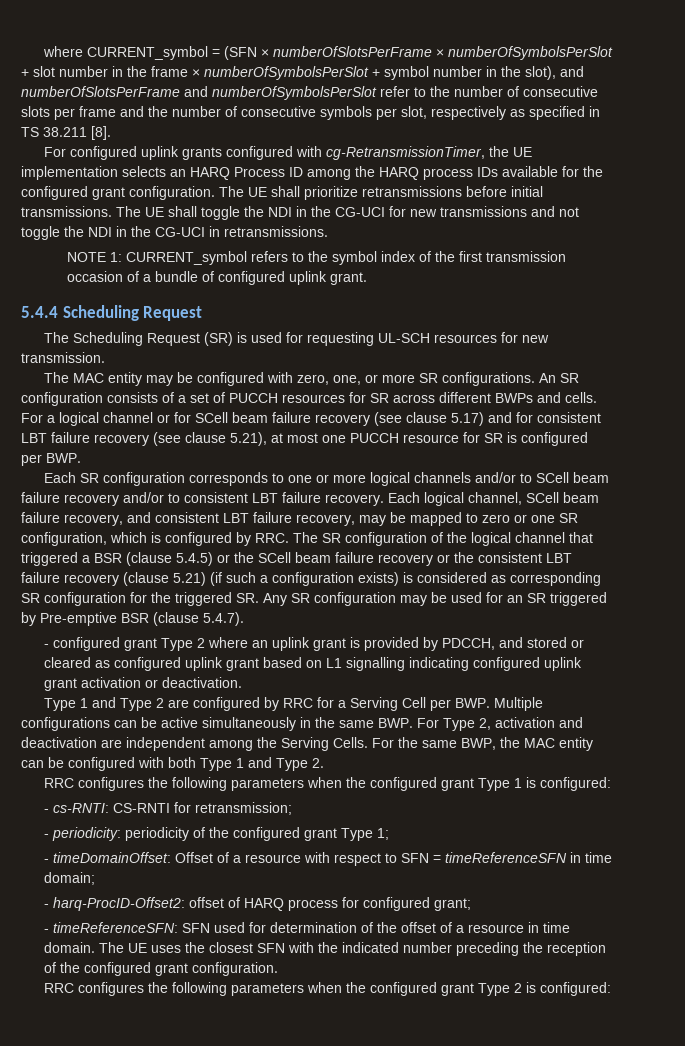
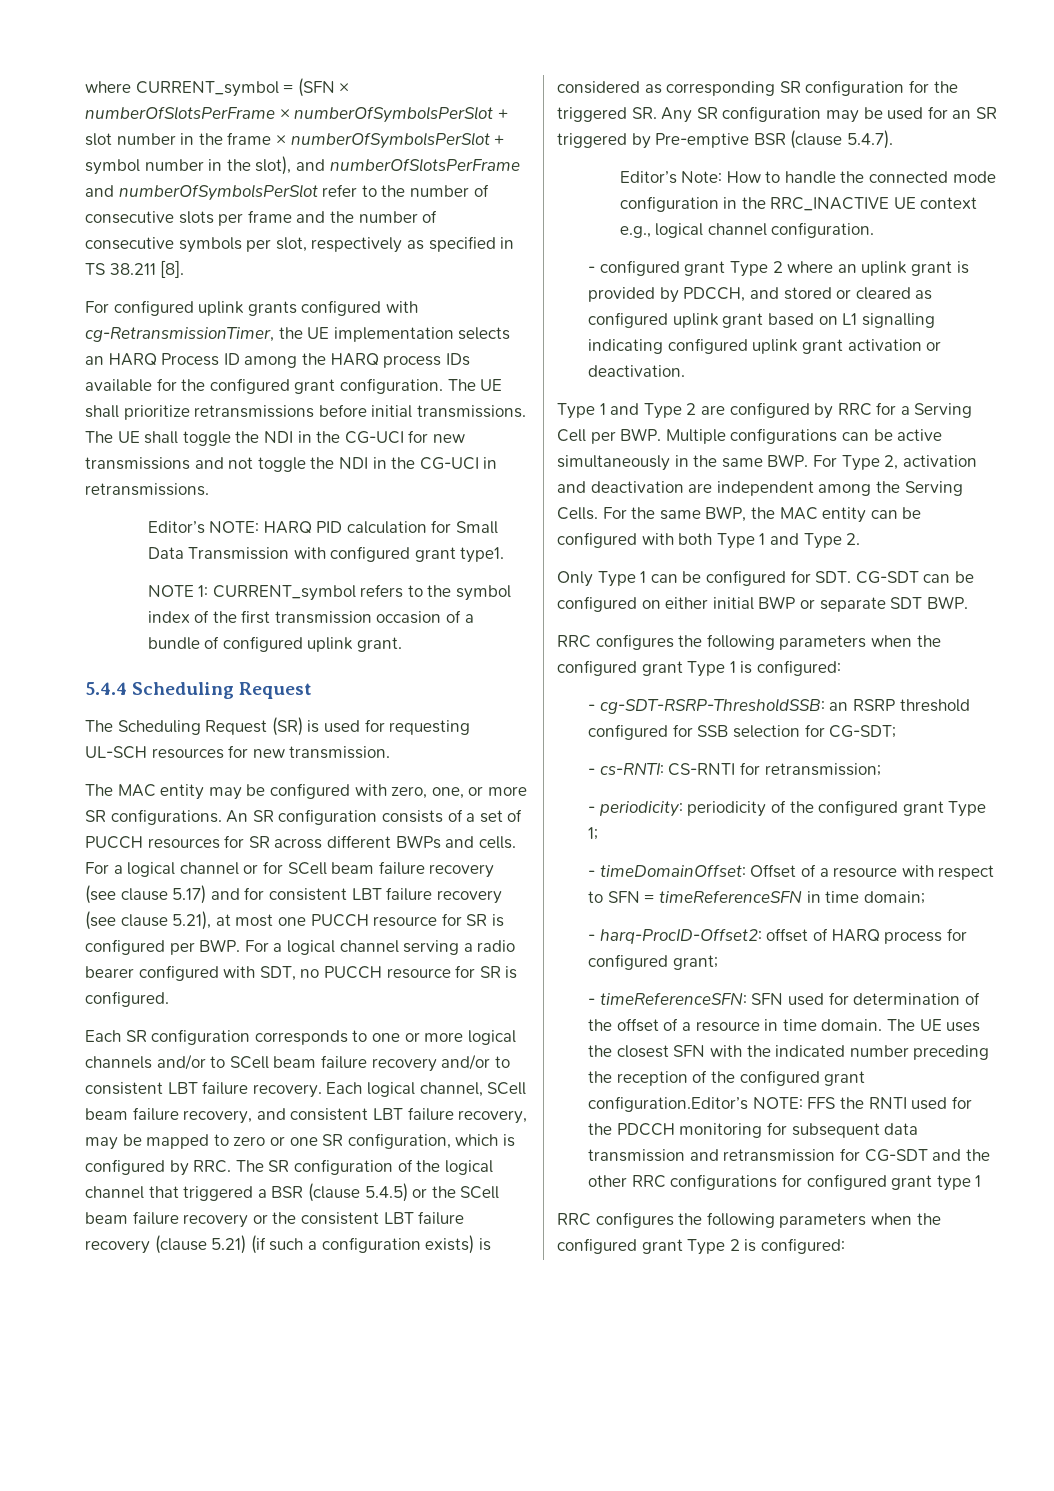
+ Editor’s NOTE: HARQ PID calculation for Small Data Transmission with configured grant type1.
- For a logical channel or for SCell beam failure recovery (see clause 5.17) and for consistent LBT failure recovery (see clause 5.21), at most one PUCCH resource for SR is configured per BWP.
+ For a logical channel or for SCell beam failure recovery (see clause 5.17) and for consistent LBT failure recovery (see clause 5.21), at most one PUCCH resource for SR is configured per BWP. For a logical channel serving a radio bearer configured with SDT, no PUCCH resource for SR is configured.
+ Editor’s Note: How to handle the connected mode configuration in the RRC_INACTIVE UE context e.g., logical channel configuration.
+ Only Type 1 can be configured for SDT. CG-SDT can be configured on either initial BWP or separate SDT BWP.
+ - cg-SDT-RSRP-ThresholdSSB: an RSRP threshold configured for SSB selection for CG-SDT;
- The UE uses the closest SFN with the indicated number preceding the reception of the configured grant configuration.
+ The UE uses the closest SFN with the indicated number preceding the reception of the configured grant configuration.Editor’s NOTE: FFS the RNTI used for the PDCCH monitoring for subsequent data transmission and retransmission for CG-SDT and the other RRC configurations for configured grant type 1

